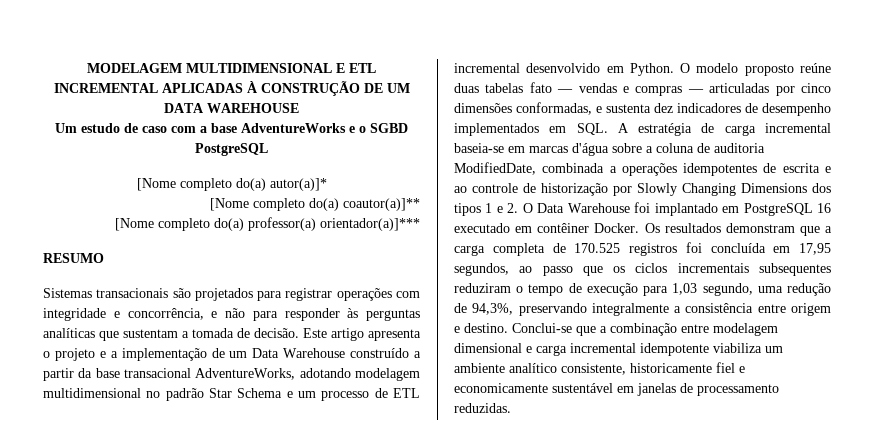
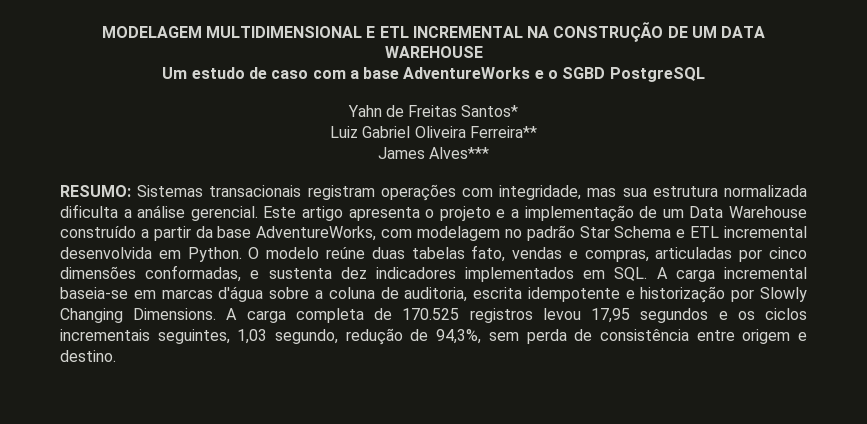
- MODELAGEM MULTIDIMENSIONAL E ETL INCREMENTAL APLICADAS À CONSTRUÇÃO DE UM DATA WAREHOUSE
+ MODELAGEM MULTIDIMENSIONAL E ETL INCREMENTAL NA CONSTRUÇÃO DE UM DATA WAREHOUSE
- [Nome completo do(a) autor(a)]*
- [Nome completo do(a) coautor(a)]**
- [Nome completo do(a) professor(a) orientador(a)]***
- RESUMO
- Sistemas transacionais são projetados para registrar operações com integridade e concorrência, e não para responder às perguntas analíticas que sustentam a tomada de decisão.
+ Yahn de Freitas Santos*
+ Luiz Gabriel Oliveira Ferreira**
+ James Alves***
+ RESUMO: Sistemas transacionais registram operações com integridade, mas sua estrutura normalizada dificulta a análise gerencial.
- Este artigo apresenta o projeto e a implementação de um Data Warehouse construído a partir da base transacional AdventureWorks, adotando modelagem multidimensional no padrão Star Schema e um processo de ETL incremental desenvolvido em Python.
+ Este artigo apresenta o projeto e a implementação de um Data Warehouse construído a partir da base AdventureWorks, com modelagem no padrão Star Schema e ETL incremental desenvolvida em Python.
- O modelo proposto reúne duas tabelas fato — vendas e compras — articuladas por cinco dimensões conformadas, e sustenta dez indicadores de desempenho implementados em SQL. A estratégia de carga incremental baseia-se em marcas d'água sobre a coluna de auditoria ModifiedDate, combinada a operações idempotentes de escrita e ao controle de historização por Slowly Changing Dimensions dos tipos 1 e 2. O Data Warehouse foi implantado em PostgreSQL 16 executado em contêiner Docker. Os resultados demonstram que a carga completa de 170.525 registros foi concluída em 17,95 segundos, ao passo que os ciclos incrementais subsequentes reduziram o tempo de execução para 1,03 segundo, uma redução de 94,3%, preservando integralmente a consistência entre origem e destino. Conclui-se que a combinação entre modelagem dimensional e carga incremental idempotente viabiliza um ambiente analítico consistente, historicamente fiel e economicamente sustentável em janelas de processamento reduzidas.
+ O modelo reúne duas tabelas fato, vendas e compras, articuladas por cinco dimensões conformadas, e sustenta dez indicadores implementados em SQL. A carga incremental baseia-se em marcas d'água sobre a coluna de auditoria, escrita idempotente e historização por Slowly Changing Dimensions. A carga completa de 170.525 registros levou 17,95 segundos e os ciclos incrementais seguintes, 1,03 segundo, redução de 94,3%, sem perda de consistência entre origem e destino.

